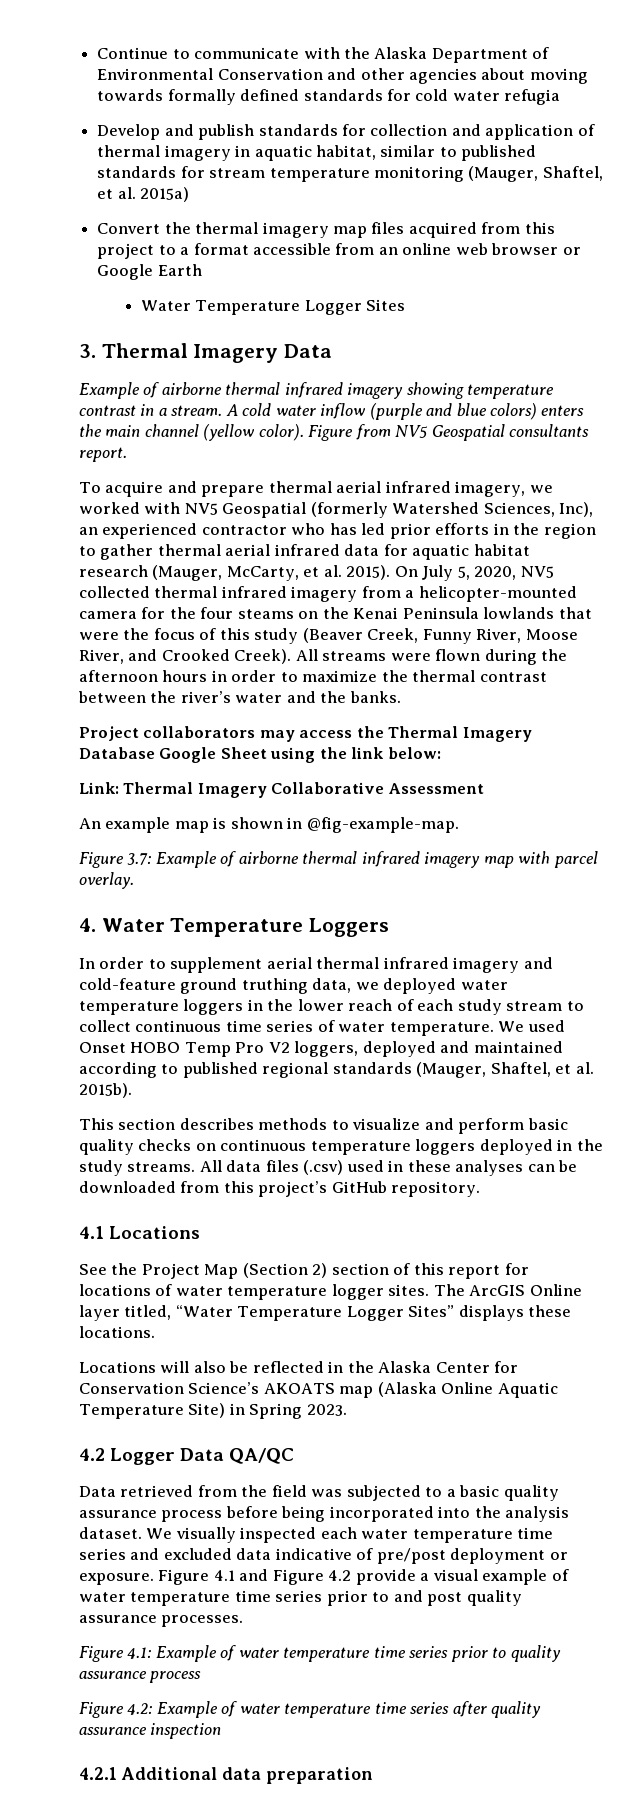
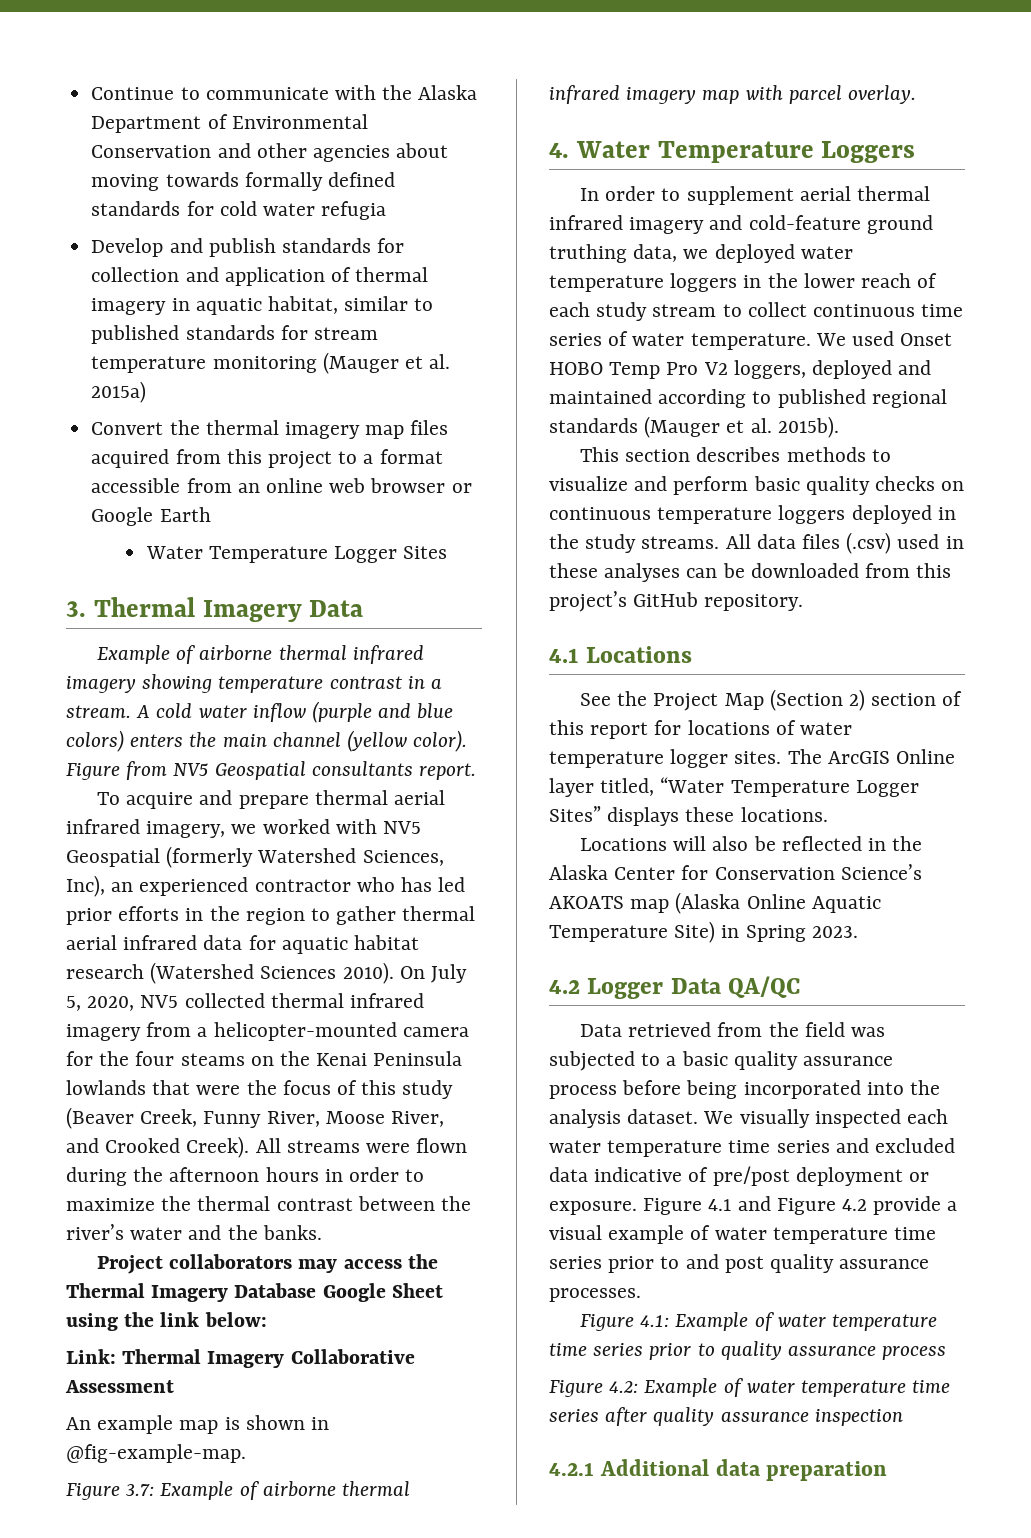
- Develop and publish standards for collection and application of thermal imagery in aquatic habitat, similar to published standards for stream temperature monitoring (Mauger, Shaftel, et al. 2015a)
+ Develop and publish standards for collection and application of thermal imagery in aquatic habitat, similar to published standards for stream temperature monitoring (Mauger et al. 2015a)
- To acquire and prepare thermal aerial infrared imagery, we worked with NV5 Geospatial (formerly Watershed Sciences, Inc), an experienced contractor who has led prior efforts in the region to gather thermal aerial infrared data for aquatic habitat research (Mauger, McCarty, et al. 2015).
+ To acquire and prepare thermal aerial infrared imagery, we worked with NV5 Geospatial (formerly Watershed Sciences, Inc), an experienced contractor who has led prior efforts in the region to gather thermal aerial infrared data for aquatic habitat research (Watershed Sciences 2010).
- We used Onset HOBO Temp Pro V2 loggers, deployed and maintained according to published regional standards (Mauger, Shaftel, et al. 2015b).
+ We used Onset HOBO Temp Pro V2 loggers, deployed and maintained according to published regional standards (Mauger et al. 2015b).

